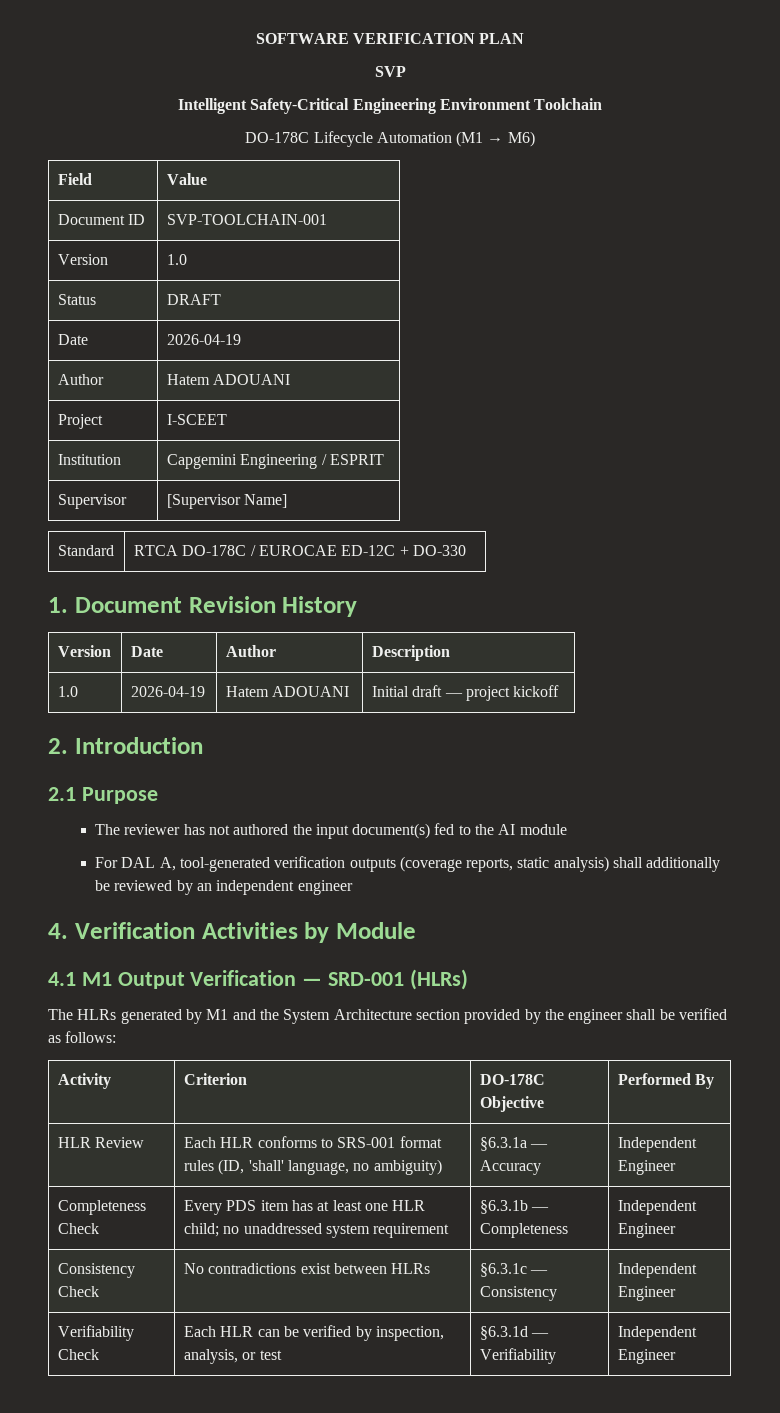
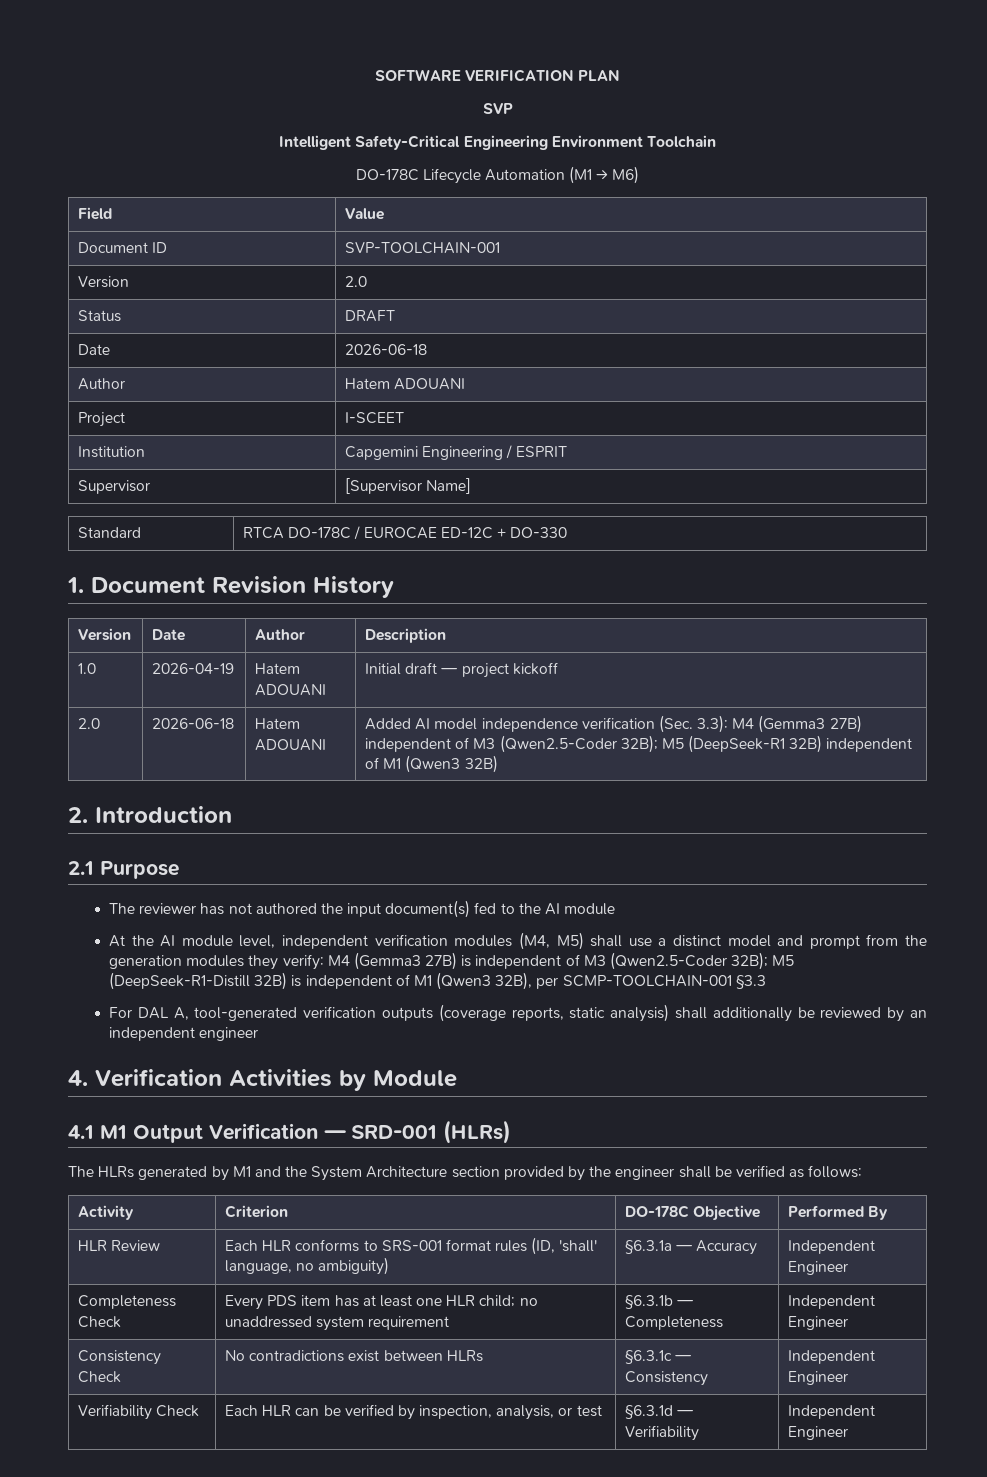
- Version | 1.0
+ Version | 2.0
- Date | 2026-04-19
+ Date | 2026-06-18
+ 2.0 | 2026-06-18 | Hatem ADOUANI | Added AI model independence verification (Sec. 3.3): M4 (Gemma3 27B) independent of M3 (Qwen2.5-Coder 32B); M5 (DeepSeek-R1 32B) independent of M1 (Qwen3 32B)
+ At the AI module level, independent verification modules (M4, M5) shall use a distinct model and prompt from the generation modules they verify: M4 (Gemma3 27B) is independent of M3 (Qwen2.5-Coder 32B); M5 (DeepSeek-R1-Distill 32B) is independent of M1 (Qwen3 32B), per SCMP-TOOLCHAIN-001 §3.3

